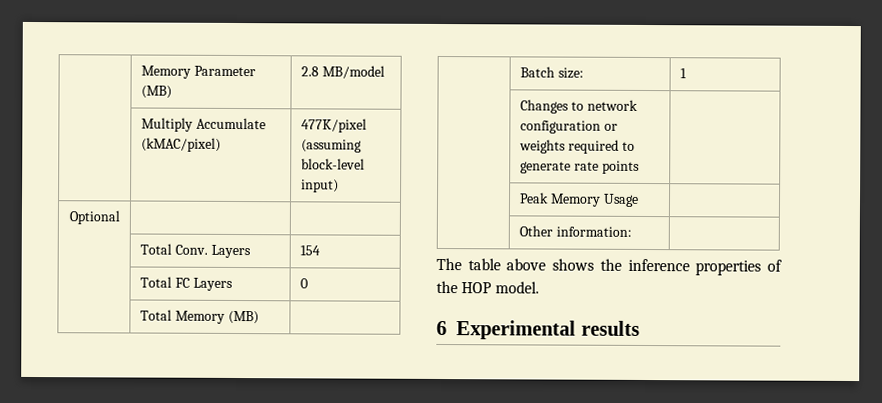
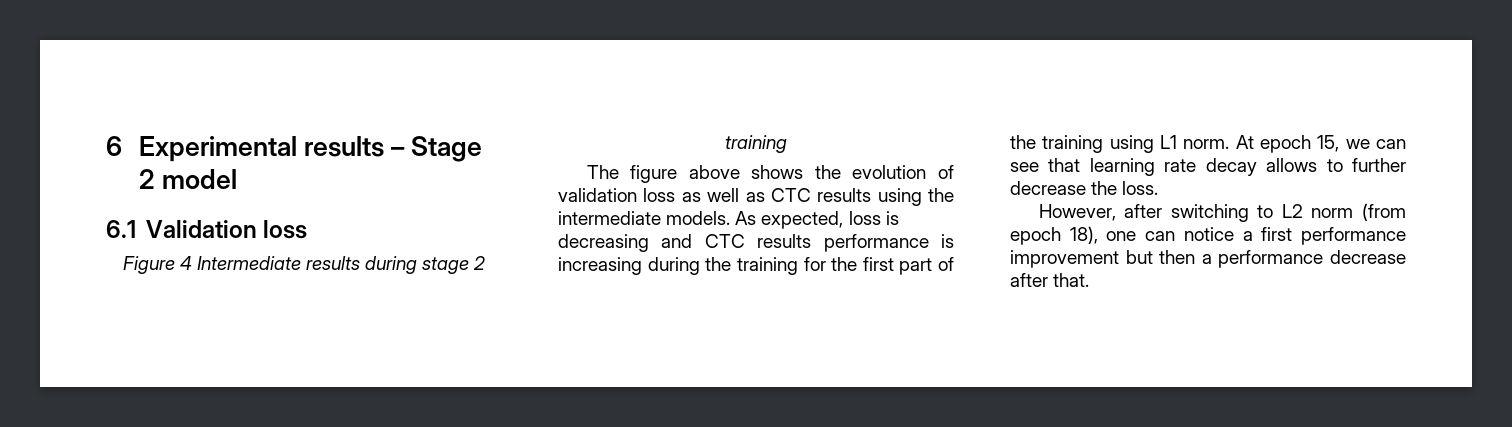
- | Memory Parameter (MB) | 2.8 MB/model
- | Multiply Accumulate (kMAC/pixel) | 477K/pixel (assuming block-level input)
- Optional | |
- | Total Conv. Layers | 154
- | Total FC Layers | 0
- | Total Memory (MB) |
- | Batch size: | 1
- | Changes to network configuration or weights required to generate rate points |
- | Peak Memory Usage |
- | Other information: |
+ 6 Experimental results – Stage 2 model
+ 6.1 Validation loss
+ Figure 4 Intermediate results during stage 2 training
- The table above shows the inference properties of the HOP model.
- 6 Experimental results
+ The figure above shows the evolution of validation loss as well as CTC results using the intermediate models. As expected, loss is decreasing and CTC results performance is increasing during the training for the first part of the training using L1 norm. At epoch 15, we can see that learning rate decay allows to further decrease the loss.
+ However, after switching to L2 norm (from epoch 18), one can notice a first performance improvement but then a performance decrease after that.

